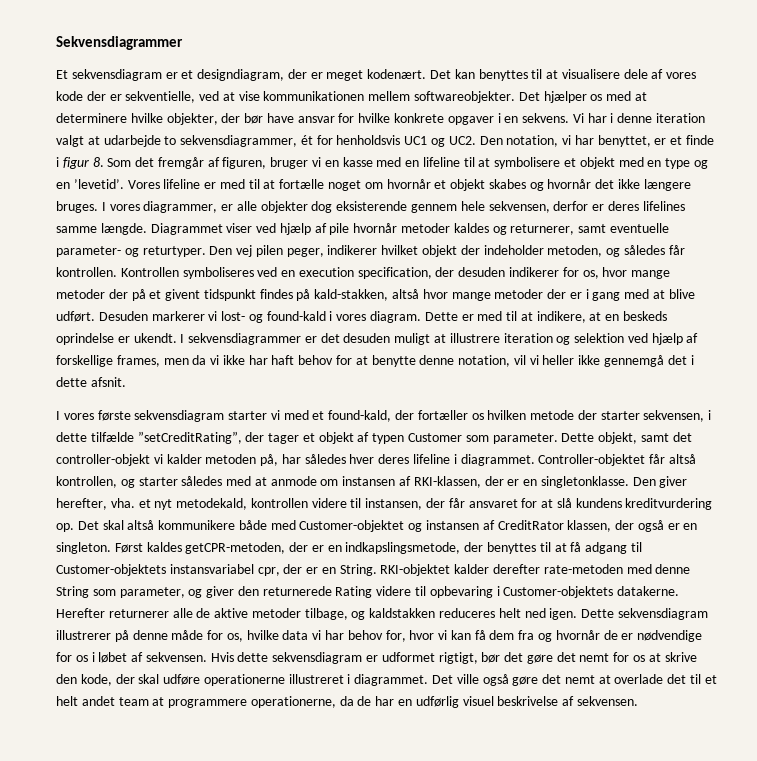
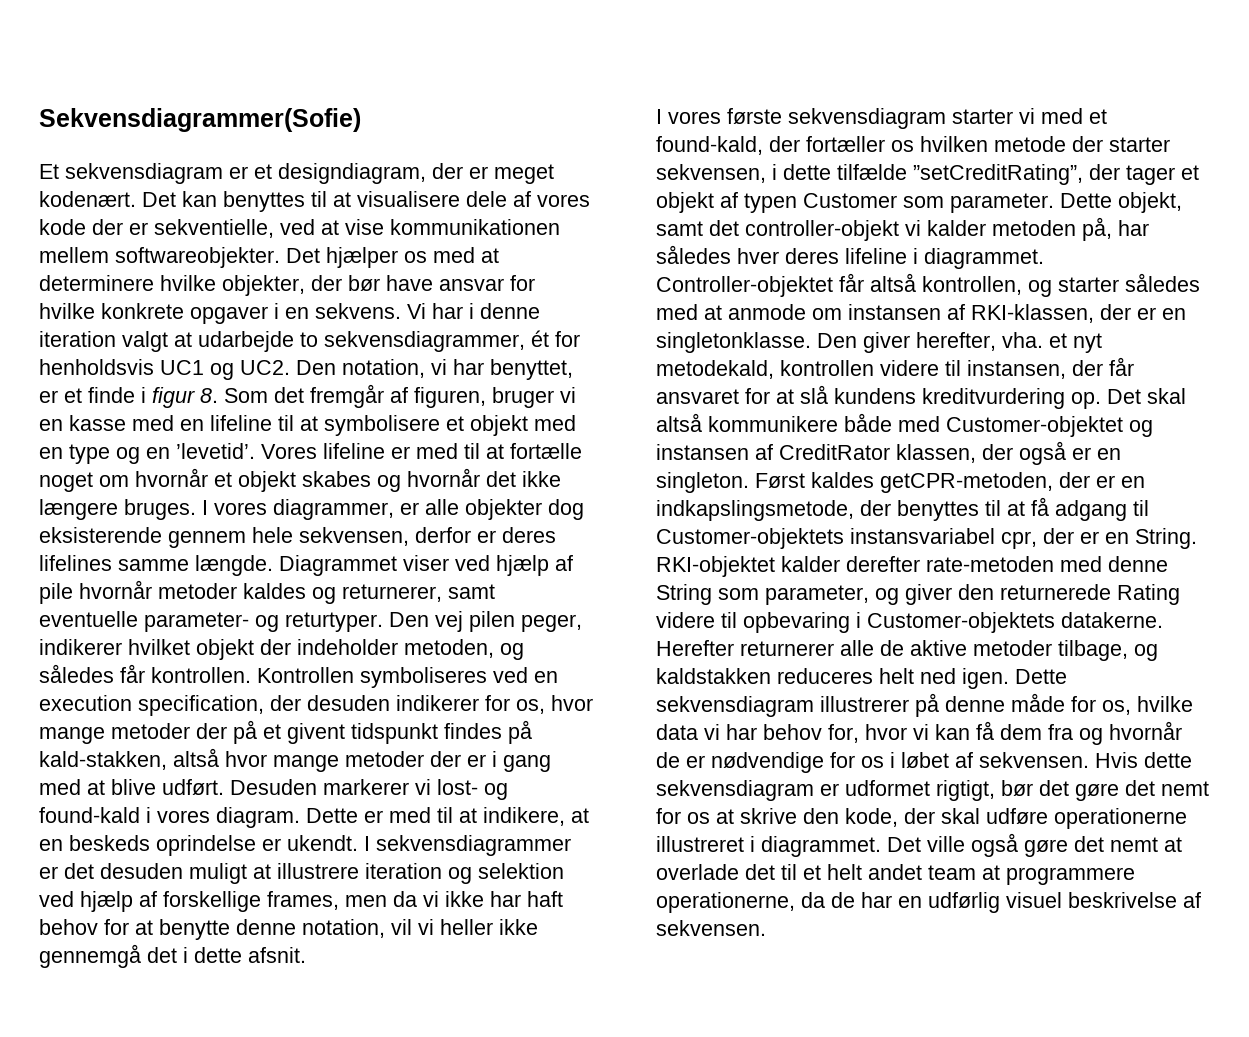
- Sekvensdiagrammer
+ Sekvensdiagrammer(Sofie)

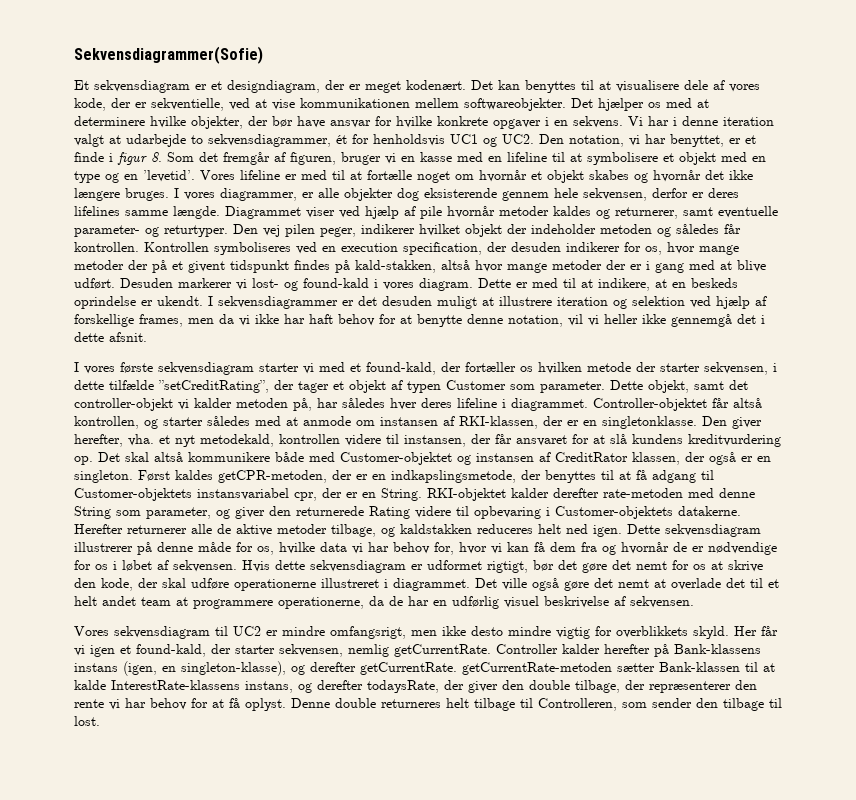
- Det kan benyttes til at visualisere dele af vores kode der er sekventielle, ved at vise kommunikationen mellem softwareobjekter.
+ Det kan benyttes til at visualisere dele af vores kode, der er sekventielle, ved at vise kommunikationen mellem softwareobjekter.
- Den vej pilen peger, indikerer hvilket objekt der indeholder metoden, og således får kontrollen.
+ Den vej pilen peger, indikerer hvilket objekt der indeholder metoden og således får kontrollen.
+ Vores sekvensdiagram til UC2 er mindre omfangsrigt, men ikke desto mindre vigtig for overblikkets skyld. Her får vi igen et found-kald, der starter sekvensen, nemlig getCurrentRate. Controller kalder herefter på Bank-klassens instans (igen, en singleton-klasse), og derefter getCurrentRate. getCurrentRate-metoden sætter Bank-klassen til at kalde InterestRate-klassens instans, og derefter todaysRate, der giver den double tilbage, der repræsenterer den rente vi har behov for at få oplyst. Denne double returneres helt tilbage til Controlleren, som sender den tilbage til lost.

